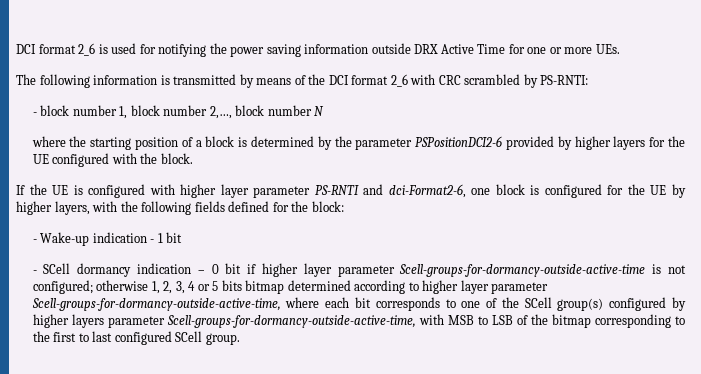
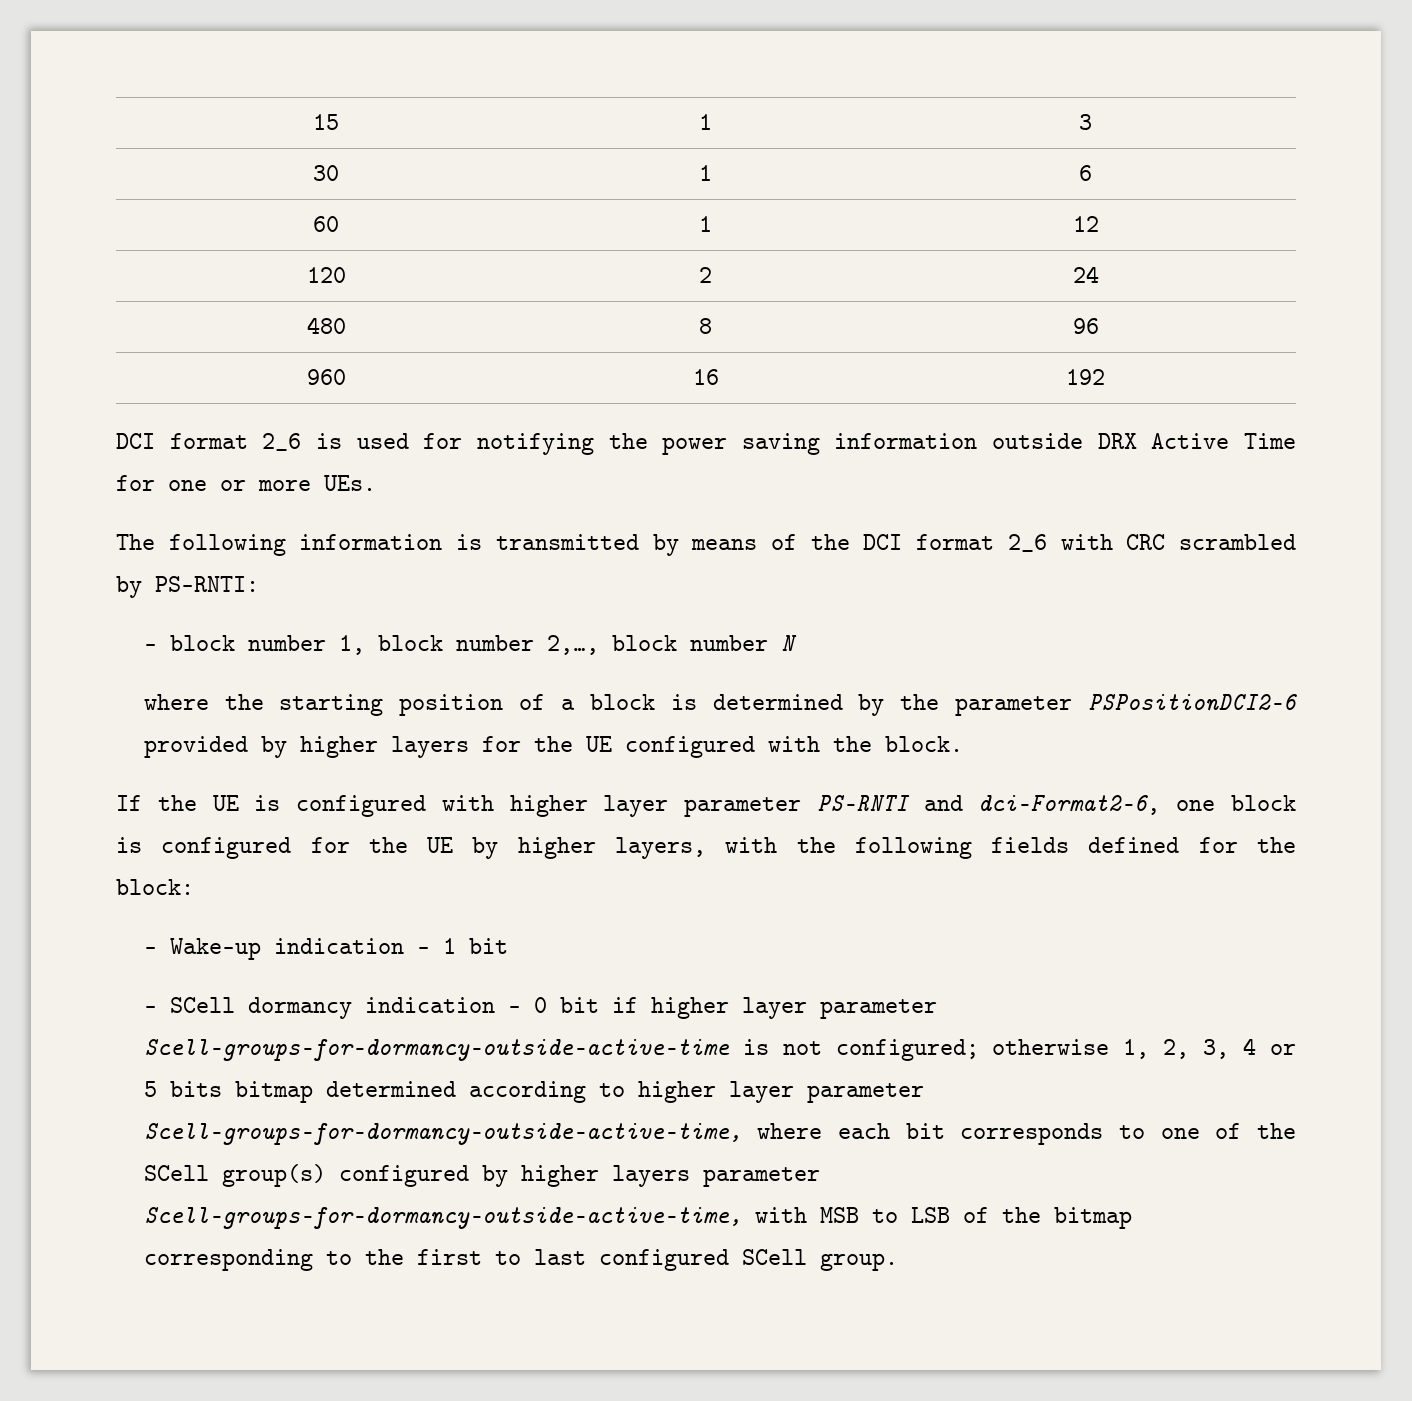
+ 15 | 1 | 3
+ 30 | 1 | 6
+ 60 | 1 | 12
+ 120 | 2 | 24
+ 480 | 8 | 96
+ 960 | 16 | 192

